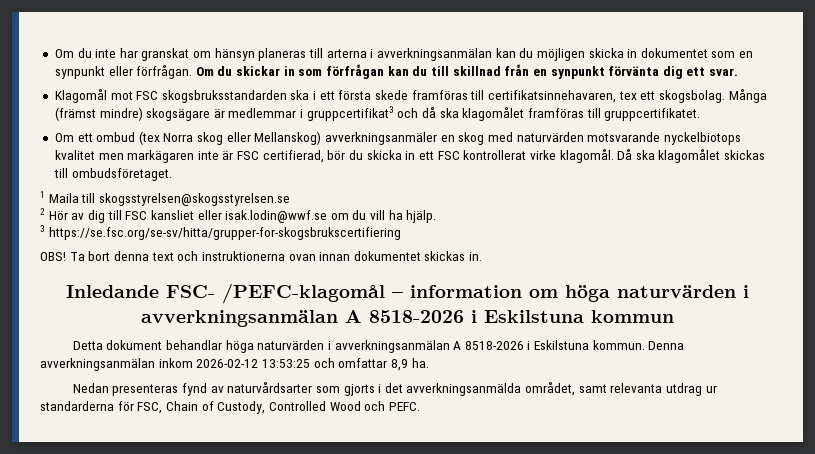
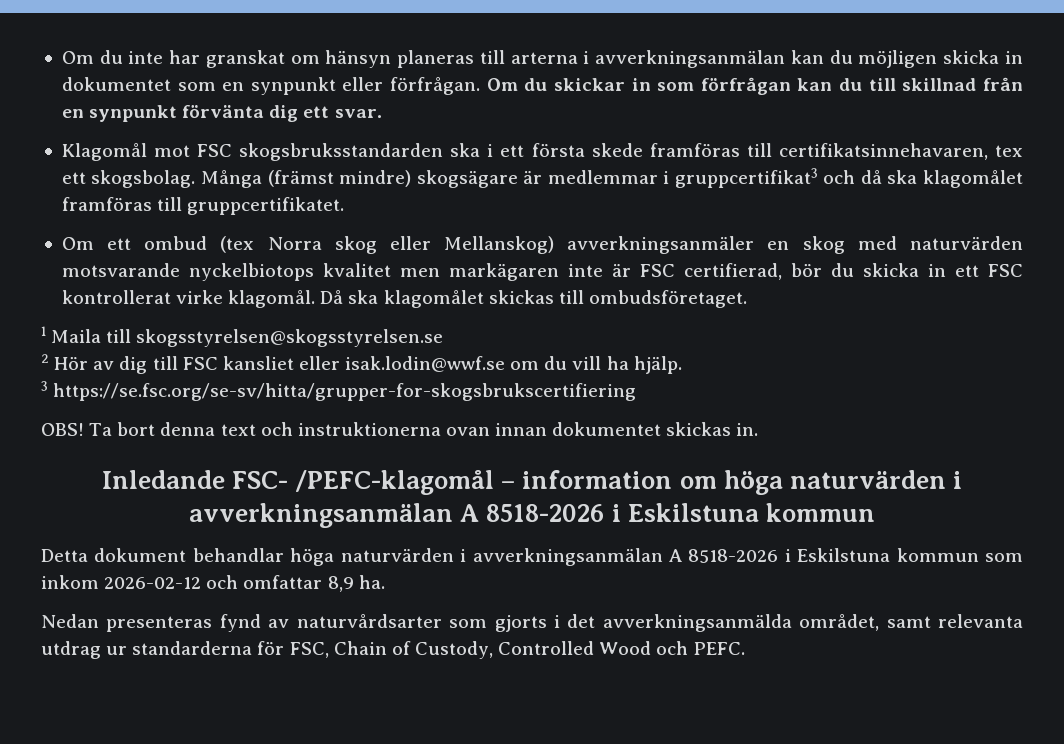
- Detta dokument behandlar höga naturvärden i avverkningsanmälan A 8518-2026 i Eskilstuna kommun. Denna avverkningsanmälan inkom 2026-02-12 13:53:25 och omfattar 8,9 ha.
+ Detta dokument behandlar höga naturvärden i avverkningsanmälan A 8518-2026 i Eskilstuna kommun som inkom 2026-02-12 och omfattar 8,9 ha.

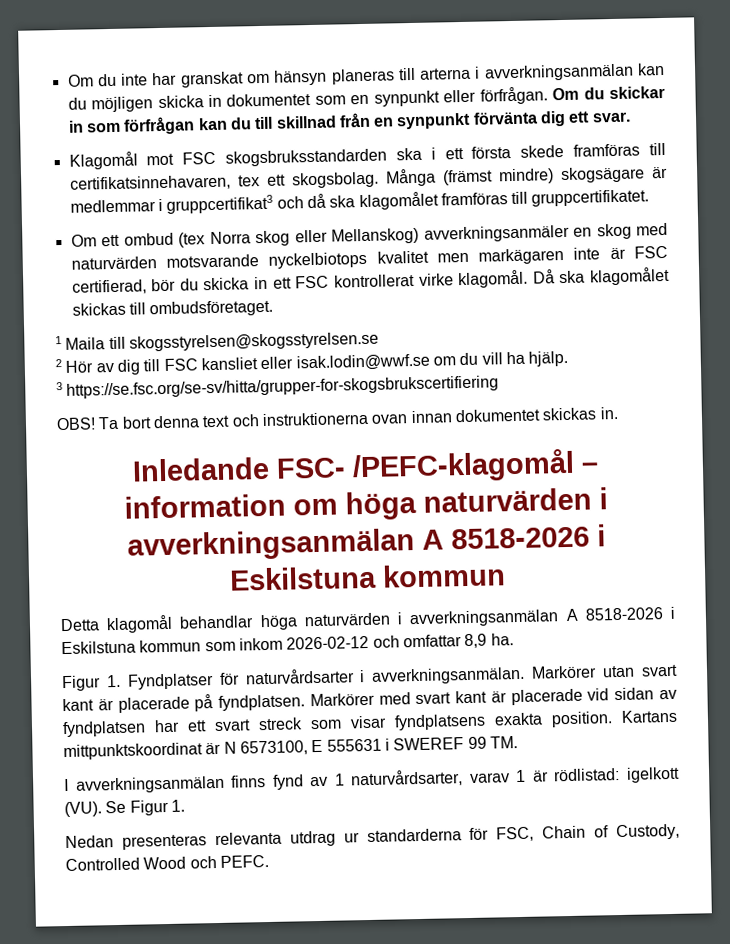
- Detta dokument behandlar höga naturvärden i avverkningsanmälan A 8518-2026 i Eskilstuna kommun som inkom 2026-02-12 och omfattar 8,9 ha.
+ Detta klagomål behandlar höga naturvärden i avverkningsanmälan A 8518-2026 i Eskilstuna kommun som inkom 2026-02-12 och omfattar 8,9 ha.
- Nedan presenteras fynd av naturvårdsarter som gjorts i det avverkningsanmälda området, samt relevanta utdrag ur standarderna för FSC, Chain of Custody, Controlled Wood och PEFC.
+ Figur 1. Fyndplatser för naturvårdsarter i avverkningsanmälan. Markörer utan svart kant är placerade på fyndplatsen. Markörer med svart kant är placerade vid sidan av fyndplatsen har ett svart streck som visar fyndplatsens exakta position. Kartans mittpunktskoordinat är N 6573100, E 555631 i SWEREF 99 TM.
+ I avverkningsanmälan finns fynd av 1 naturvårdsarter, varav 1 är rödlistad: igelkott (VU). Se Figur 1.
+ Nedan presenteras relevanta utdrag ur standarderna för FSC, Chain of Custody, Controlled Wood och PEFC.

